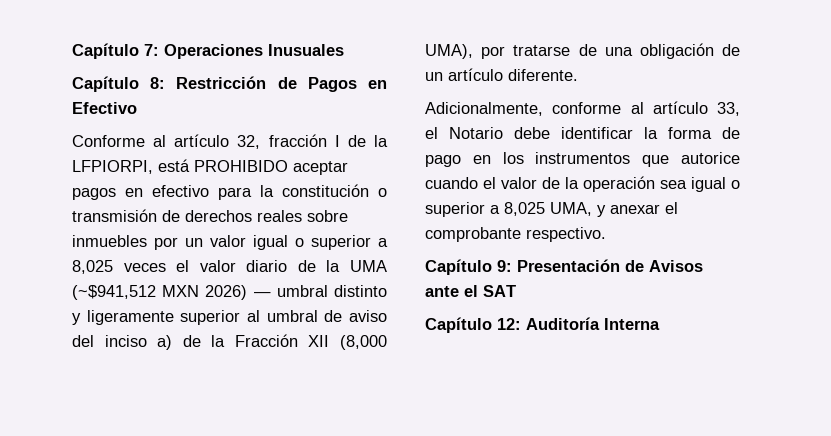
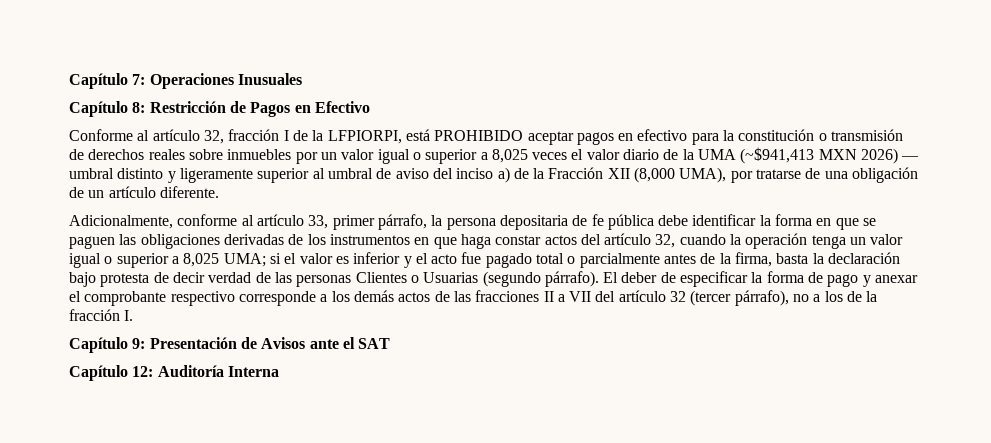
- Conforme al artículo 32, fracción I de la LFPIORPI, está PROHIBIDO aceptar pagos en efectivo para la constitución o transmisión de derechos reales sobre inmuebles por un valor igual o superior a 8,025 veces el valor diario de la UMA (~$941,512 MXN 2026) — umbral distinto y ligeramente superior al umbral de aviso del inciso a) de la Fracción XII (8,000 UMA), por tratarse de una obligación de un artículo diferente.
+ Conforme al artículo 32, fracción I de la LFPIORPI, está PROHIBIDO aceptar pagos en efectivo para la constitución o transmisión de derechos reales sobre inmuebles por un valor igual o superior a 8,025 veces el valor diario de la UMA (~$941,413 MXN 2026) — umbral distinto y ligeramente superior al umbral de aviso del inciso a) de la Fracción XII (8,000 UMA), por tratarse de una obligación de un artículo diferente.
- Adicionalmente, conforme al artículo 33, el Notario debe identificar la forma de pago en los instrumentos que autorice cuando el valor de la operación sea igual o superior a 8,025 UMA, y anexar el comprobante respectivo.
+ Adicionalmente, conforme al artículo 33, primer párrafo, la persona depositaria de fe pública debe identificar la forma en que se paguen las obligaciones derivadas de los instrumentos en que haga constar actos del artículo 32, cuando la operación tenga un valor igual o superior a 8,025 UMA; si el valor es inferior y el acto fue pagado total o parcialmente antes de la firma, basta la declaración bajo protesta de decir verdad de las personas Clientes o Usuarias (segundo párrafo). El deber de especificar la forma de pago y anexar el comprobante respectivo corresponde a los demás actos de las fracciones II a VII del artículo 32 (tercer párrafo), no a los de la fracción I.

